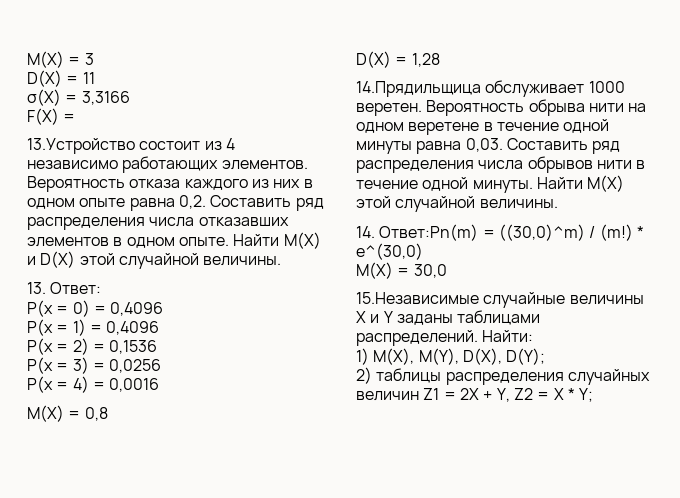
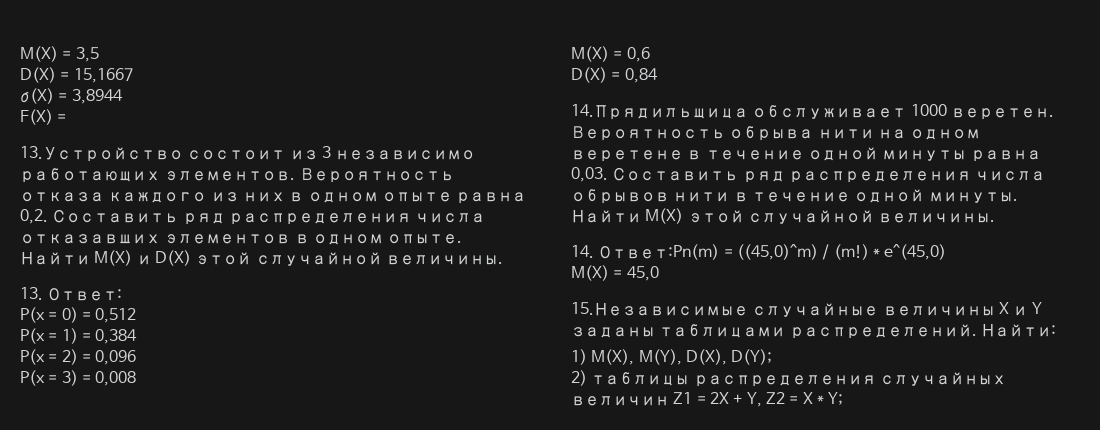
- M(X) = 3
- D(X) = 11
+ M(X) = 3,5
+ D(X) = 15,1667
- σ(X) = 3,3166
+ σ(X) = 3,8944
- 13.Устройство состоит из 4 независимо работающих элементов.
+ 13.Устройство состоит из 3 независимо работающих элементов.
- P(x = 0) = 0,4096
+ P(x = 0) = 0,512
- P(x = 1) = 0,4096
+ P(x = 1) = 0,384
- P(x = 2) = 0,1536
+ P(x = 2) = 0,096
- P(x = 3) = 0,0256
- P(x = 4) = 0,0016
- M(X) = 0,8
- D(X) = 1,28
+ P(x = 3) = 0,008
+ M(X) = 0,6
+ D(X) = 0,84
- 14. Ответ:Pn(m) = ((30,0)^m) / (m!)
+ 14. Ответ:Pn(m) = ((45,0)^m) / (m!)
- * e^(30,0)
- M(X) = 30,0
+ * e^(45,0)
+ M(X) = 45,0

